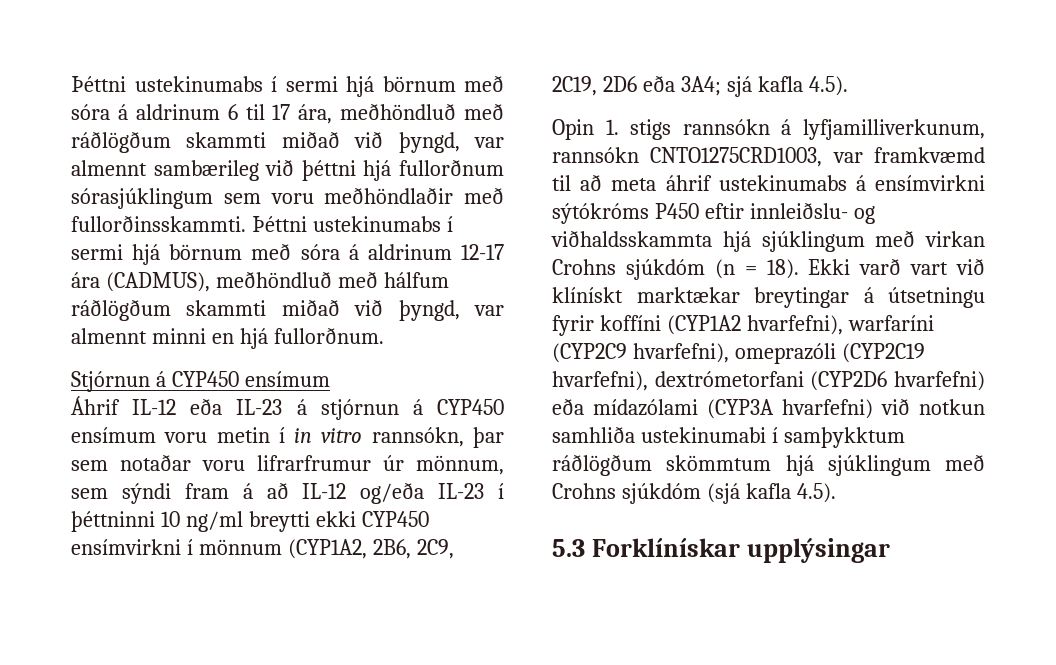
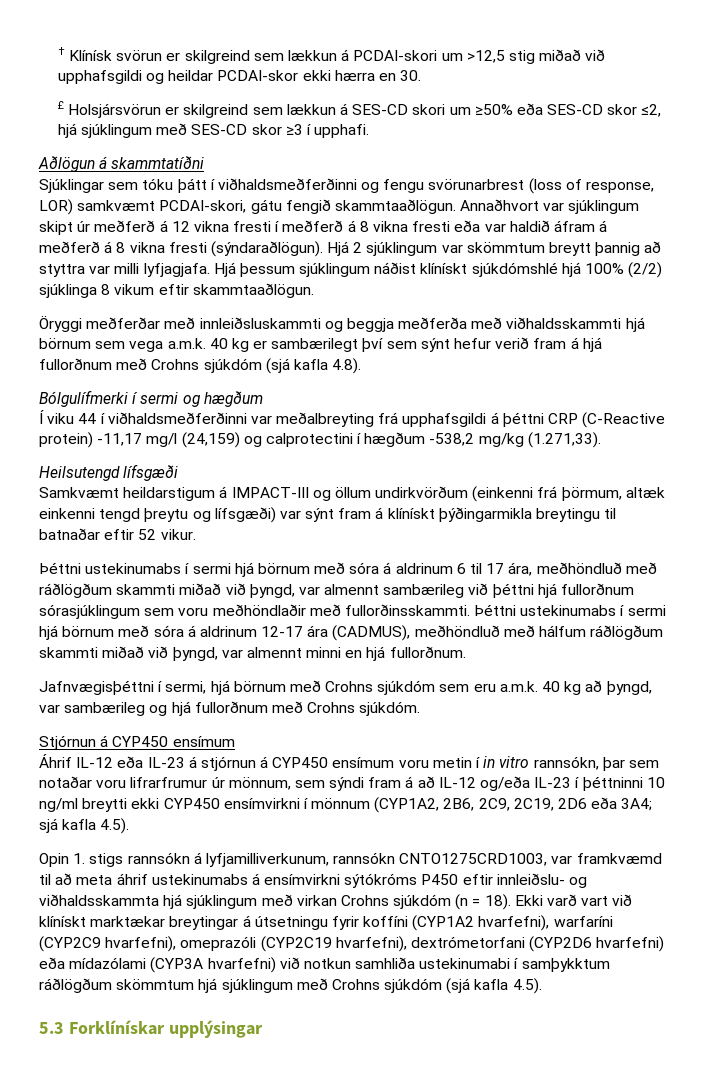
+ † Klínísk svörun er skilgreind sem lækkun á PCDAI-skori um >12,5 stig miðað við upphafsgildi og heildar PCDAI-skor ekki hærra en 30.
+ £ Holsjársvörun er skilgreind sem lækkun á SES-CD skori um ≥50% eða SES-CD skor ≤2, hjá sjúklingum með SES-CD skor ≥3 í upphafi.
+ Aðlögun á skammtatíðni
+ Sjúklingar sem tóku þátt í viðhaldsmeðferðinni og fengu svörunarbrest (loss of response, LOR) samkvæmt PCDAI-skori, gátu fengið skammtaaðlögun. Annaðhvort var sjúklingum skipt úr meðferð á 12 vikna fresti í meðferð á 8 vikna fresti eða var haldið áfram á meðferð á 8 vikna fresti (sýndaraðlögun). Hjá 2 sjúklingum var skömmtum breytt þannig að styttra var milli lyfjagjafa. Hjá þessum sjúklingum náðist klínískt sjúkdómshlé hjá 100% (2/2) sjúklinga 8 vikum eftir skammtaaðlögun.
+ Öryggi meðferðar með innleiðsluskammti og beggja meðferða með viðhaldsskammti hjá börnum sem vega a.m.k. 40 kg er sambærilegt því sem sýnt hefur verið fram á hjá fullorðnum með Crohns sjúkdóm (sjá kafla 4.8).
+ Bólgulífmerki í sermi og hægðum
+ Í viku 44 í viðhaldsmeðferðinni var meðalbreyting frá upphafsgildi á þéttni CRP (C-Reactive protein) -11,17 mg/l (24,159) og calprotectini í hægðum -538,2 mg/kg (1.271,33).
+ Heilsutengd lífsgæði
+ Samkvæmt heildarstigum á IMPACT-III og öllum undirkvörðum (einkenni frá þörmum, altæk einkenni tengd þreytu og lífsgæði) var sýnt fram á klínískt þýðingarmikla breytingu til batnaðar eftir 52 vikur.
+ Jafnvægisþéttni í sermi, hjá börnum með Crohns sjúkdóm sem eru a.m.k. 40 kg að þyngd, var sambærileg og hjá fullorðnum með Crohns sjúkdóm.

